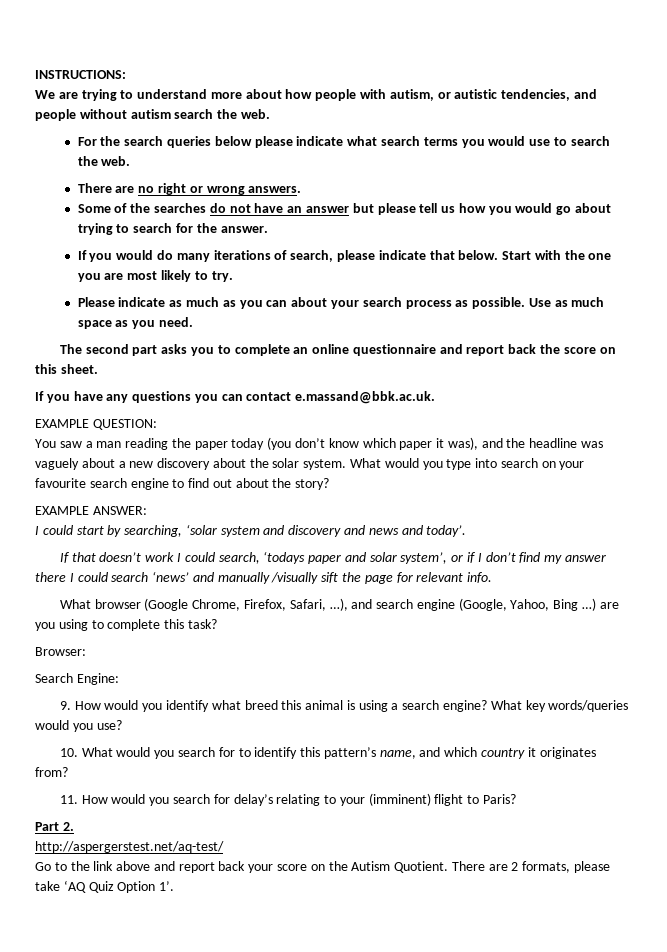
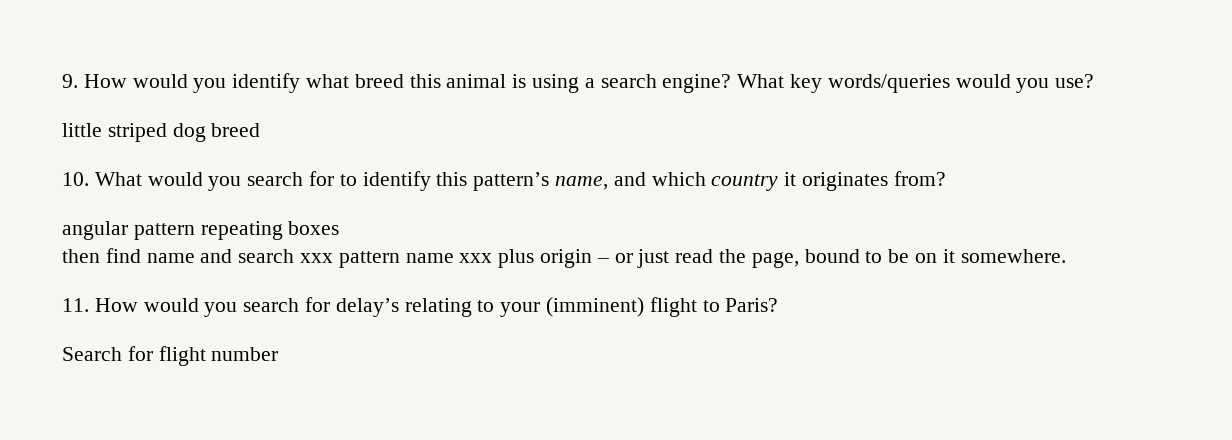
- INSTRUCTIONS:
- We are trying to understand more about how people with autism, or autistic tendencies, and people without autism search the web.
- For the search queries below please indicate what search terms you would use to search the web.
- There are no right or wrong answers.
- Some of the searches do not have an answer but please tell us how you would go about trying to search for the answer.
- If you would do many iterations of search, please indicate that below. Start with the one you are most likely to try.
- Please indicate as much as you can about your search process as possible. Use as much space as you need.
- The second part asks you to complete an online questionnaire and report back the score on this sheet.
- If you have any questions you can contact e.massand@bbk.ac.uk.
- EXAMPLE QUESTION:
- You saw a man reading the paper today (you don’t know which paper it was), and the headline was vaguely about a new discovery about the solar system. What would you type into search on your favourite search engine to find out about the story?
- EXAMPLE ANSWER:
- I could start by searching, ‘solar system and discovery and news and today’.
- If that doesn’t work I could search, ‘todays paper and solar system’, or if I don’t find my answer there I could search ‘news’ and manually /visually sift the page for relevant info.
- What browser (Google Chrome, Firefox, Safari, …), and search engine (Google, Yahoo, Bing …) are you using to complete this task?
- Browser:
- Search Engine:
+ little striped dog breed
+ angular pattern repeating boxes
+ then find name and search xxx pattern name xxx plus origin – or just read the page, bound to be on it somewhere.
- Part 2.
- http://aspergerstest.net/aq-test/
- Go to the link above and report back your score on the Autism Quotient. There are 2 formats, please take ‘AQ Quiz Option 1’.
+ Search for flight number

